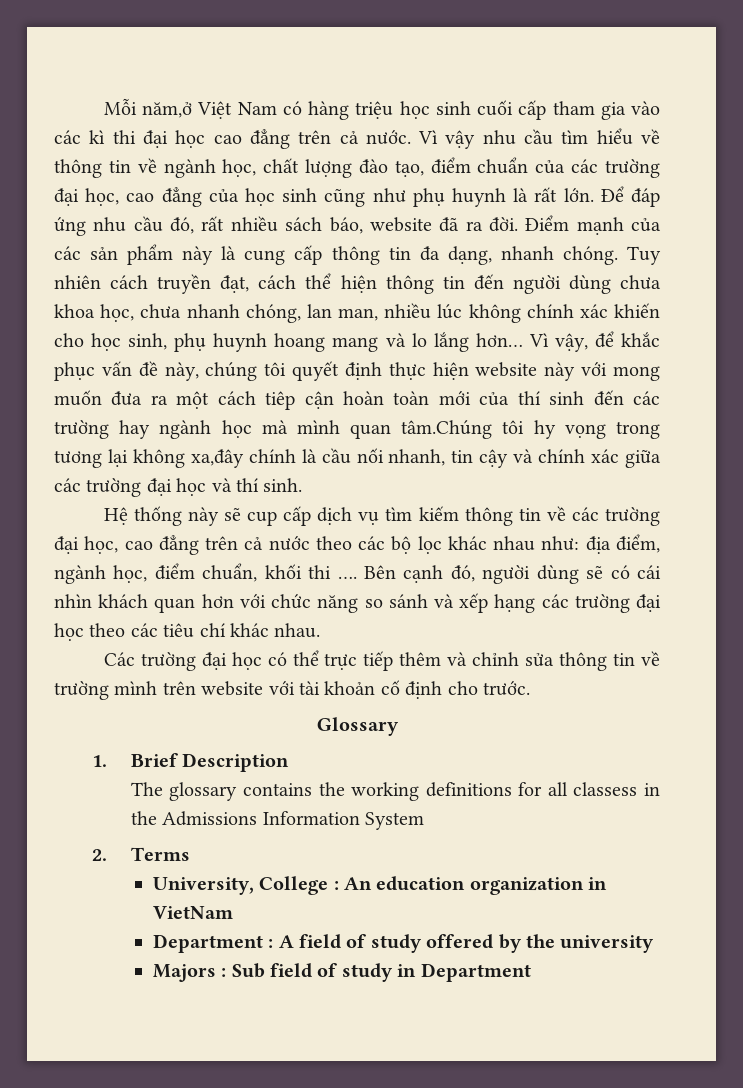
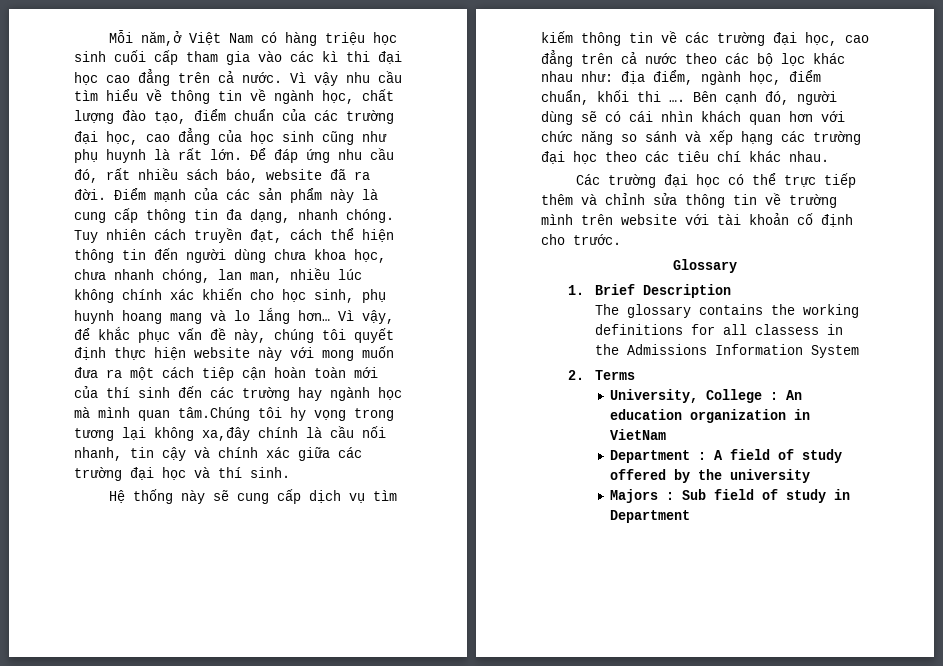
- Hệ thống này sẽ cup cấp dịch vụ tìm kiếm thông tin về các trường đại học, cao đẳng trên cả nước theo các bộ lọc khác nhau như: địa điểm, ngành học, điểm chuẩn, khối thi ….
+ Hệ thống này sẽ cung cấp dịch vụ tìm kiếm thông tin về các trường đại học, cao đẳng trên cả nước theo các bộ lọc khác nhau như: địa điểm, ngành học, điểm chuẩn, khối thi ….

